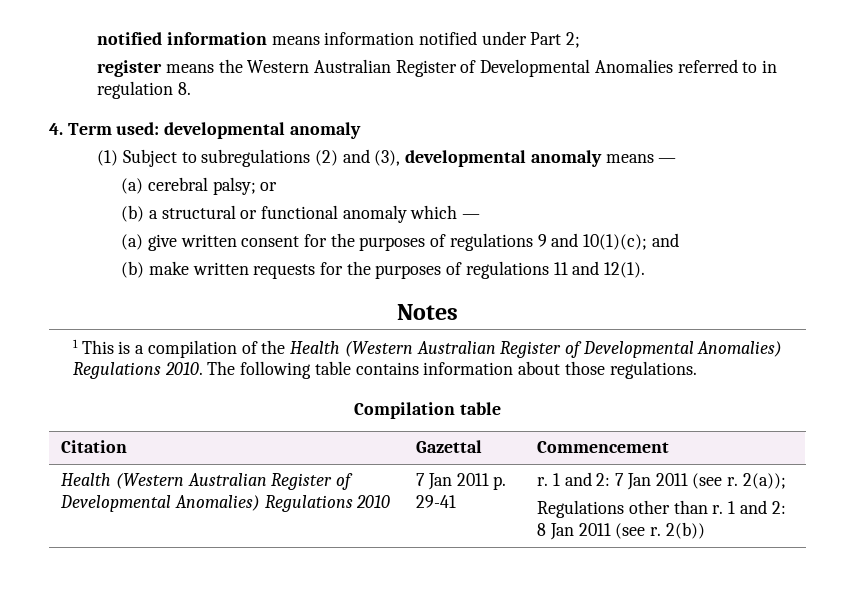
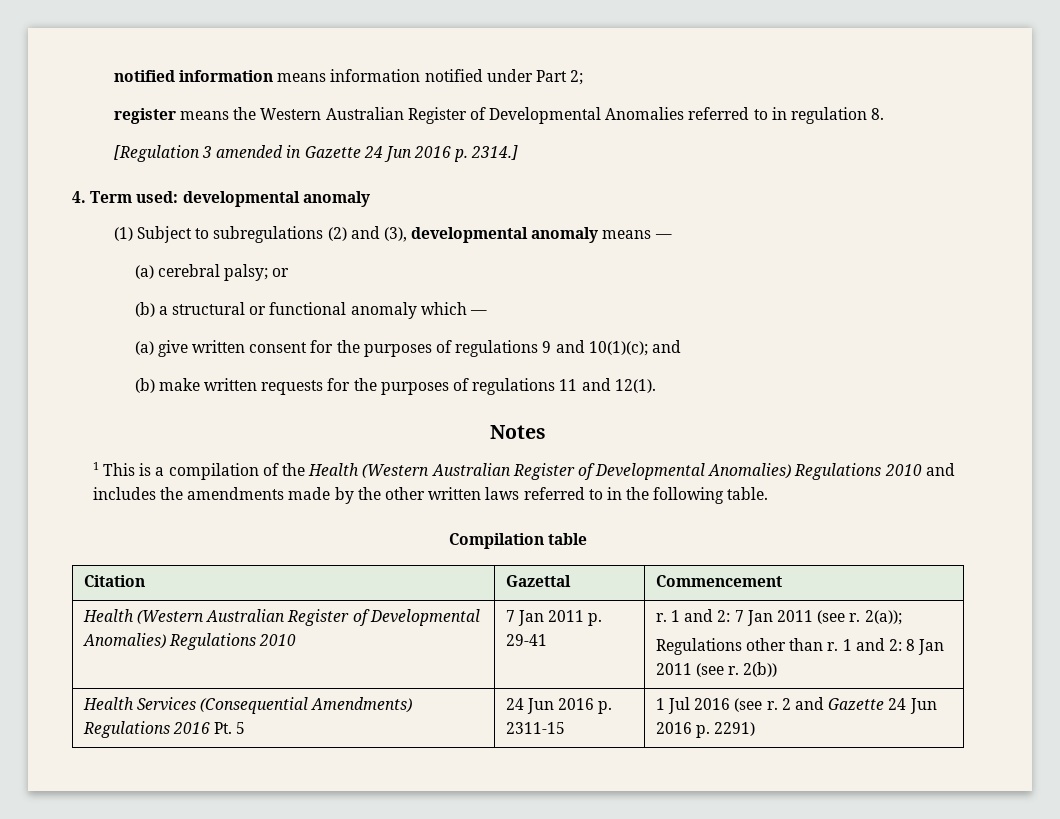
+ [Regulation 3 amended in Gazette 24 Jun 2016 p. 2314.]
- 1 This is a compilation of the Health (Western Australian Register of Developmental Anomalies) Regulations 2010. The following table contains information about those regulations.
+ 1 This is a compilation of the Health (Western Australian Register of Developmental Anomalies) Regulations 2010 and includes the amendments made by the other written laws referred to in the following table.
+ Health Services (Consequential Amendments) Regulations 2016 Pt. 5 | 24 Jun 2016 p. 2311-15 | 1 Jul 2016 (see r. 2 and Gazette 24 Jun 2016 p. 2291)

